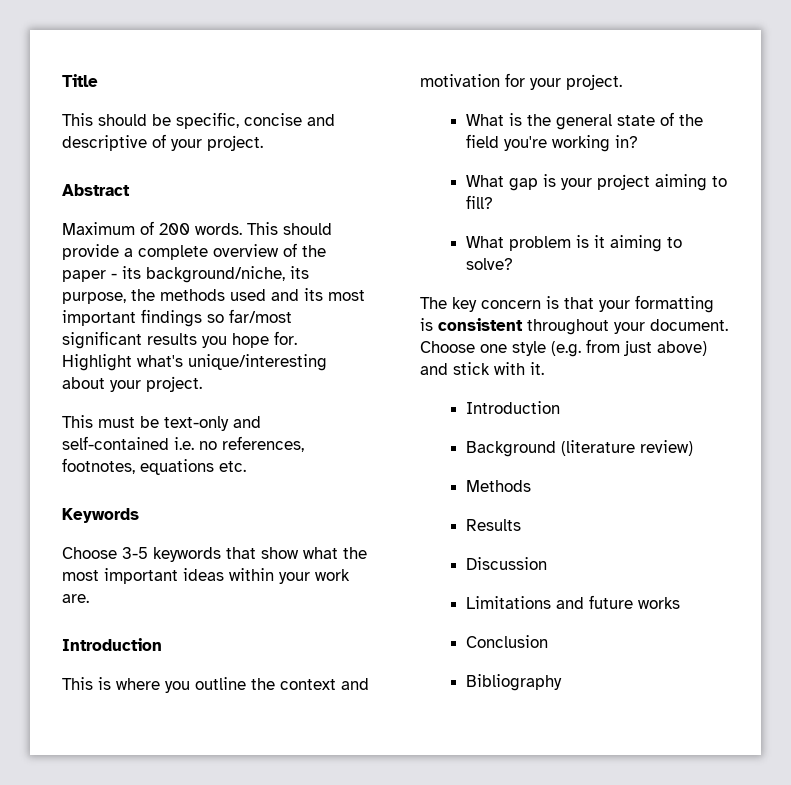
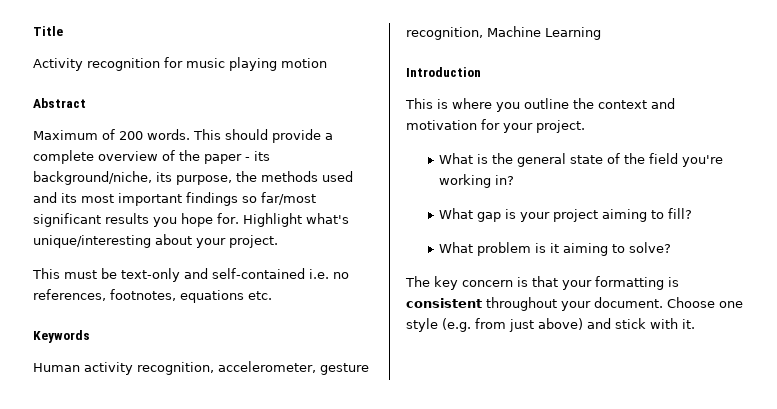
- This should be specific, concise and descriptive of your project.
+ Activity recognition for music playing motion
- Choose 3-5 keywords that show what the most important ideas within your work are.
+ Human activity recognition, accelerometer, gesture recognition, Machine Learning
  Choose one style (e.g. from just above) and stick with it.
- Introduction
- Background (literature review)
- Methods
- Results
- Discussion
- Limitations and future works
- Conclusion
- Bibliography

